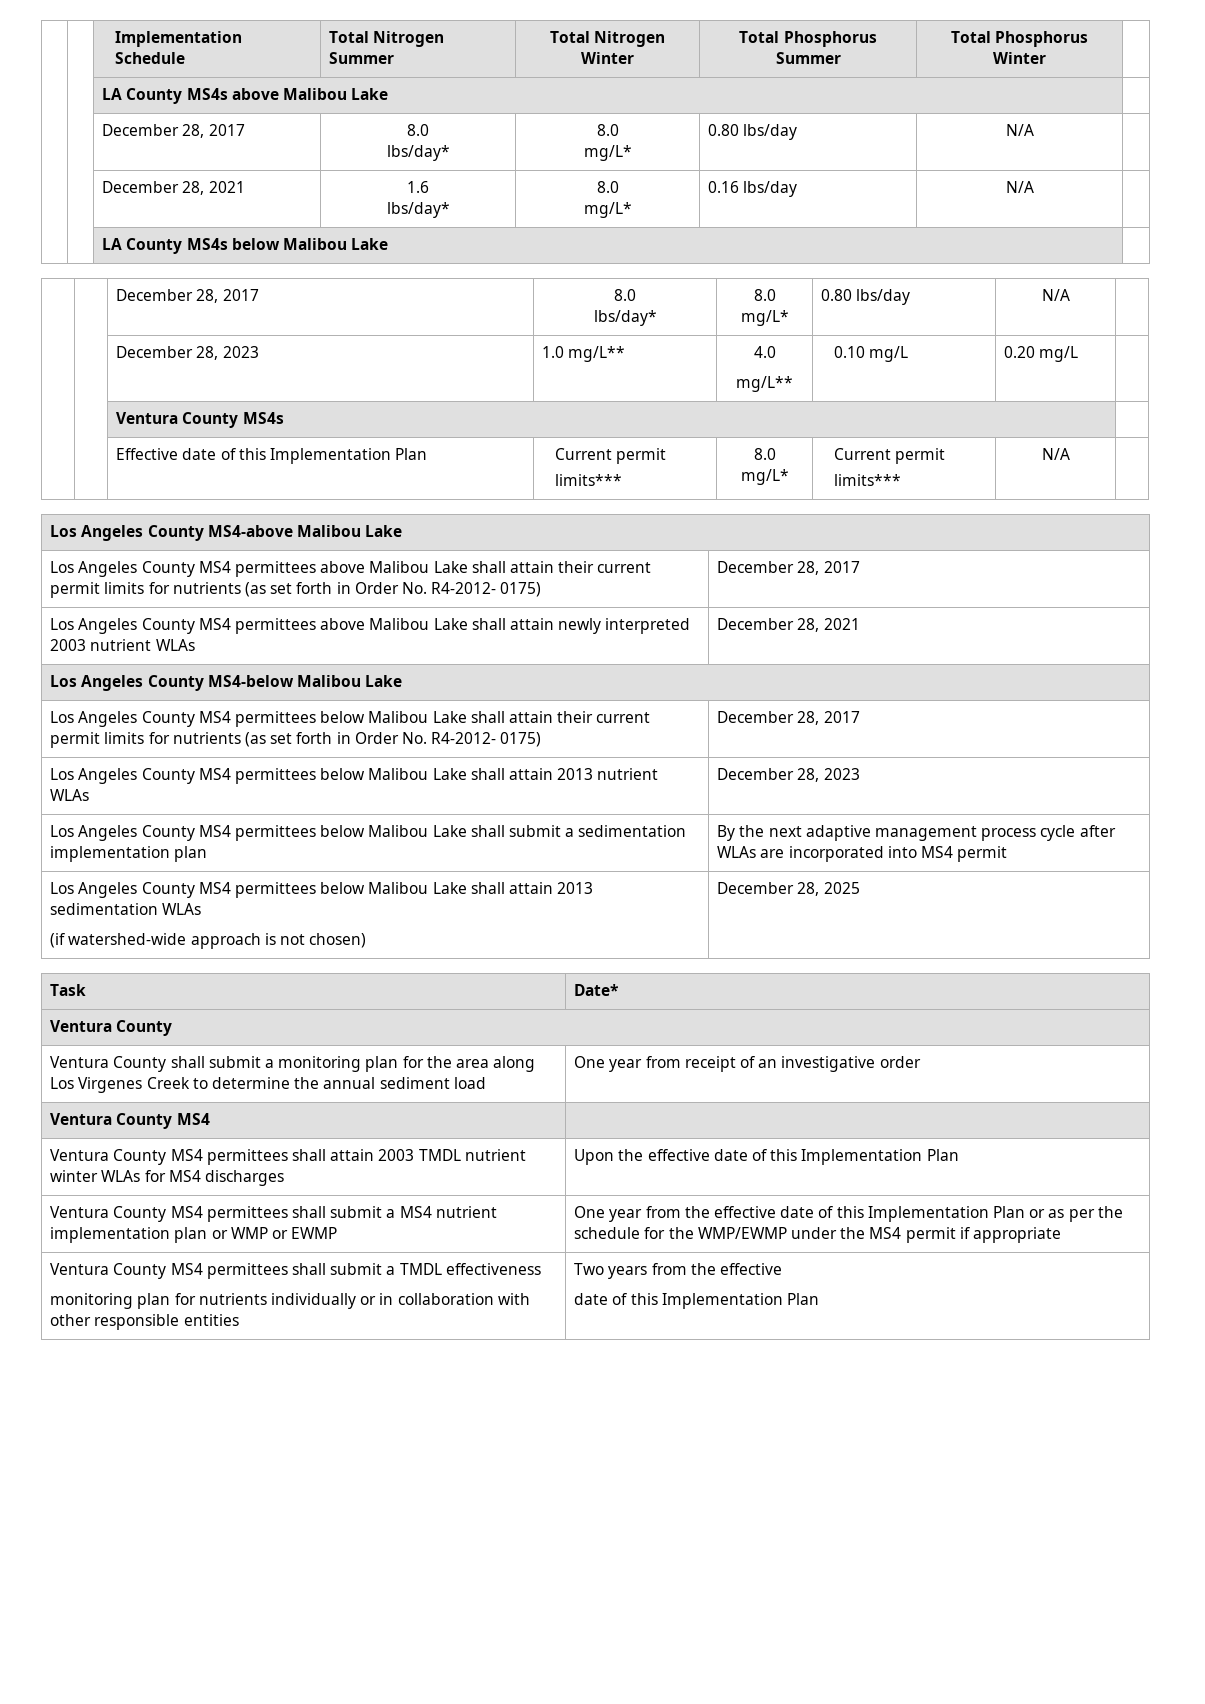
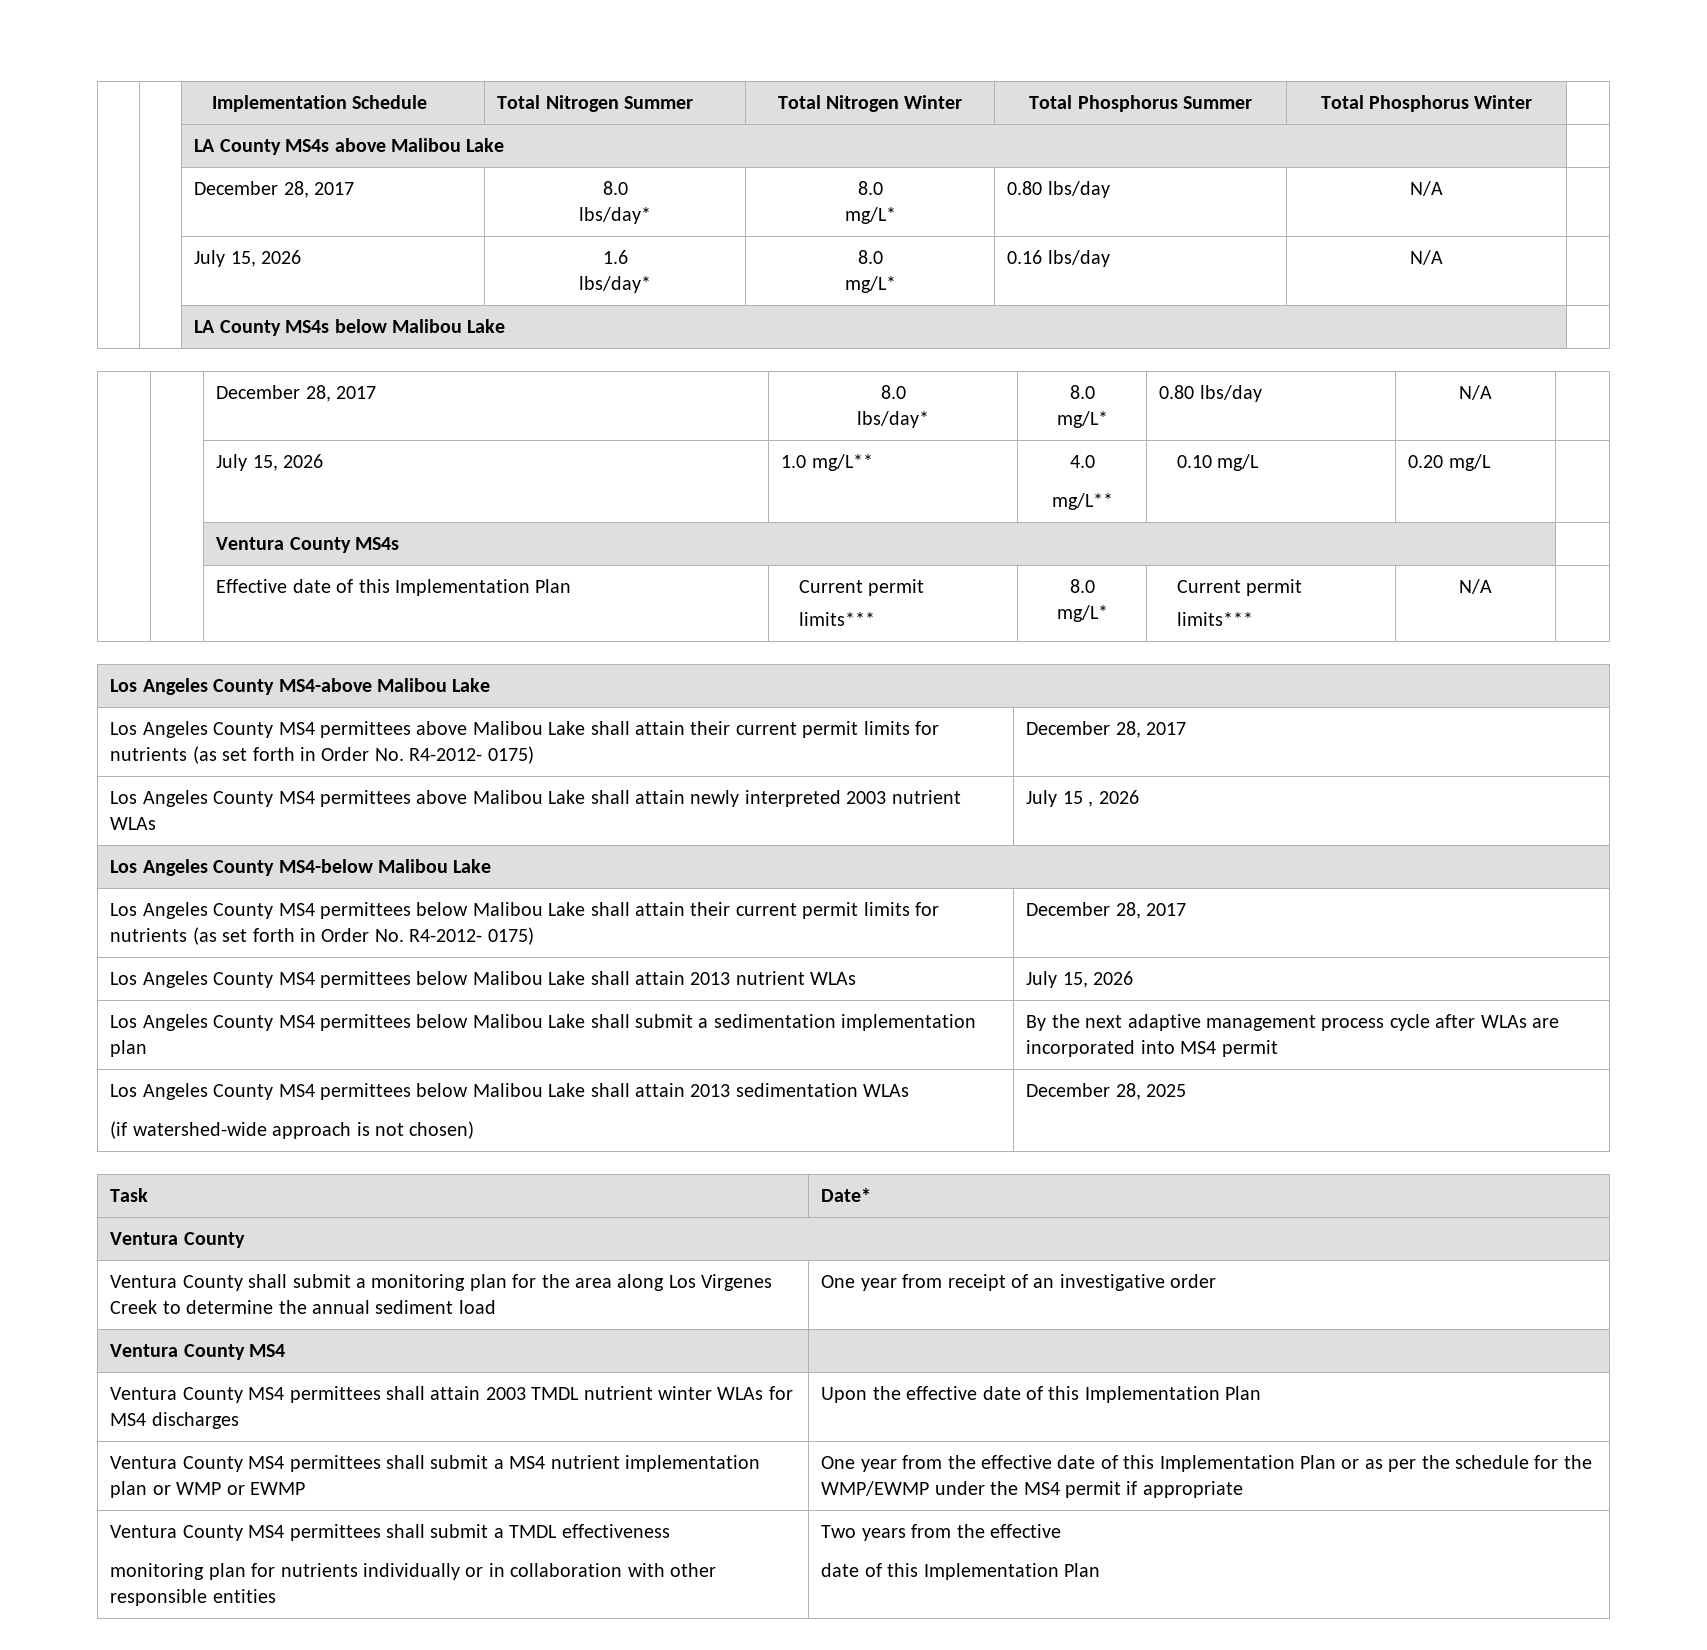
- | | December 28, 2021 | 1.6
+ | | July 15, 2026 | 1.6
- | | December 28, 2023 | 1.0 mg/L** | 4.0
+ | | July 15, 2026 | 1.0 mg/L** | 4.0
- Los Angeles County MS4 permittees above Malibou Lake shall attain newly interpreted 2003 nutrient WLAs | December 28, 2021
+ Los Angeles County MS4 permittees above Malibou Lake shall attain newly interpreted 2003 nutrient WLAs | July 15 , 2026
- Los Angeles County MS4 permittees below Malibou Lake shall attain 2013 nutrient WLAs | December 28, 2023
+ Los Angeles County MS4 permittees below Malibou Lake shall attain 2013 nutrient WLAs | July 15, 2026

